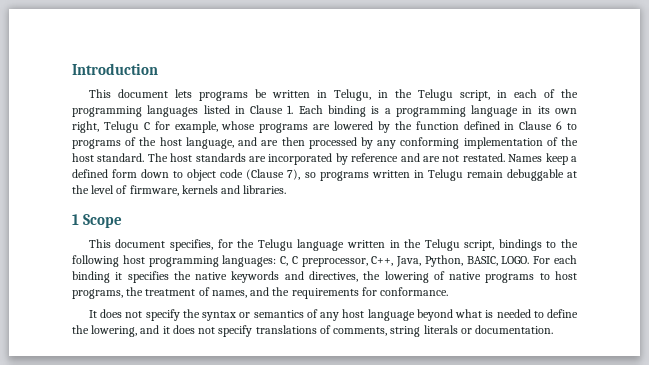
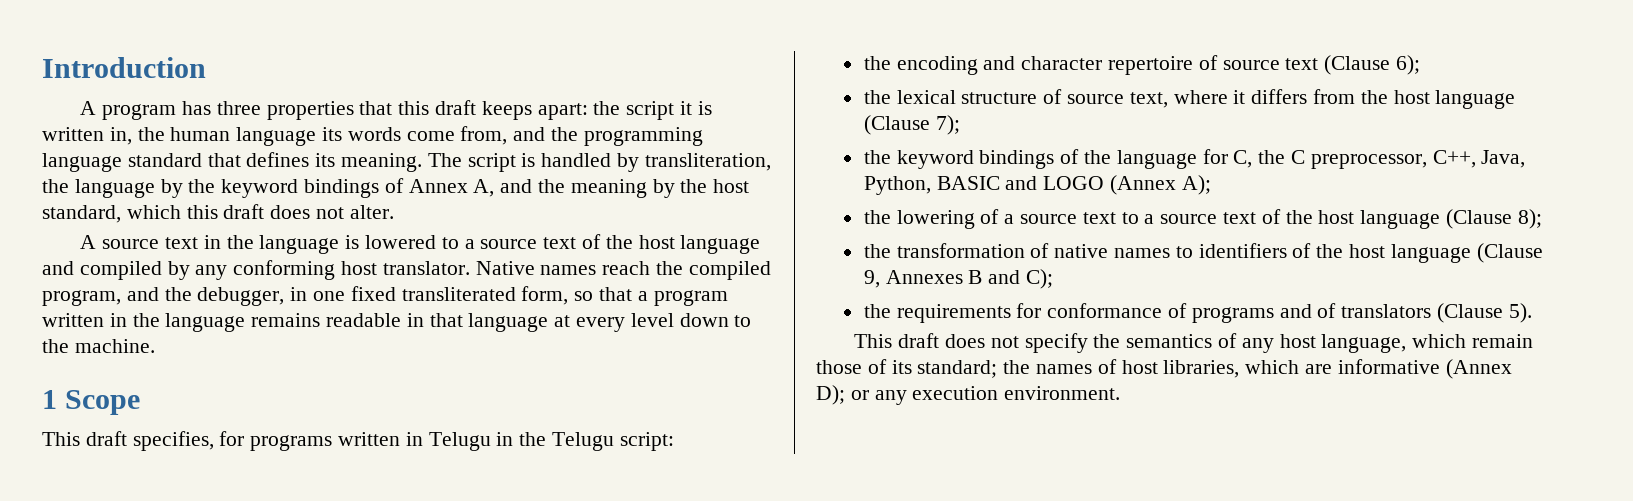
- This document lets programs be written in Telugu, in the Telugu script, in each of the programming languages listed in Clause 1. Each binding is a programming language in its own right, Telugu C for example, whose programs are lowered by the function defined in Clause 6 to programs of the host language, and are then processed by any conforming implementation of the host standard. The host standards are incorporated by reference and are not restated. Names keep a defined form down to object code (Clause 7), so programs written in Telugu remain debuggable at the level of firmware, kernels and libraries.
+ A program has three properties that this draft keeps apart: the script it is written in, the human language its words come from, and the programming language standard that defines its meaning. The script is handled by transliteration, the language by the keyword bindings of Annex A, and the meaning by the host standard, which this draft does not alter.
+ A source text in the language is lowered to a source text of the host language and compiled by any conforming host translator. Native names reach the compiled program, and the debugger, in one fixed transliterated form, so that a program written in the language remains readable in that language at every level down to the machine.
- This document specifies, for the Telugu language written in the Telugu script, bindings to the following host programming languages: C, C preprocessor, C++, Java, Python, BASIC, LOGO. For each binding it specifies the native keywords and directives, the lowering of native programs to host programs, the treatment of names, and the requirements for conformance.
- It does not specify the syntax or semantics of any host language beyond what is needed to define the lowering, and it does not specify translations of comments, string literals or documentation.
+ This draft specifies, for programs written in Telugu in the Telugu script:
+ the encoding and character repertoire of source text (Clause 6);
+ the lexical structure of source text, where it differs from the host language (Clause 7);
+ the keyword bindings of the language for C, the C preprocessor, C++, Java, Python, BASIC and LOGO (Annex A);
+ the lowering of a source text to a source text of the host language (Clause 8);
+ the transformation of native names to identifiers of the host language (Clause 9, Annexes B and C);
+ the requirements for conformance of programs and of translators (Clause 5).
+ This draft does not specify the semantics of any host language, which remain those of its standard; the names of host libraries, which are informative (Annex D); or any execution environment.

